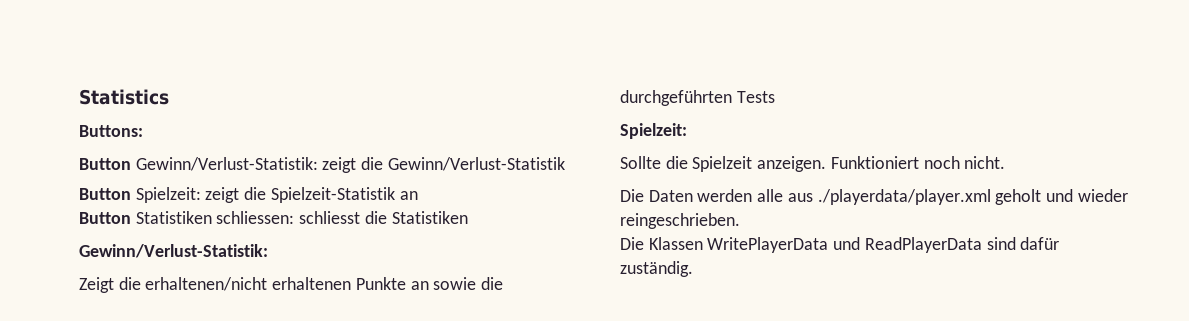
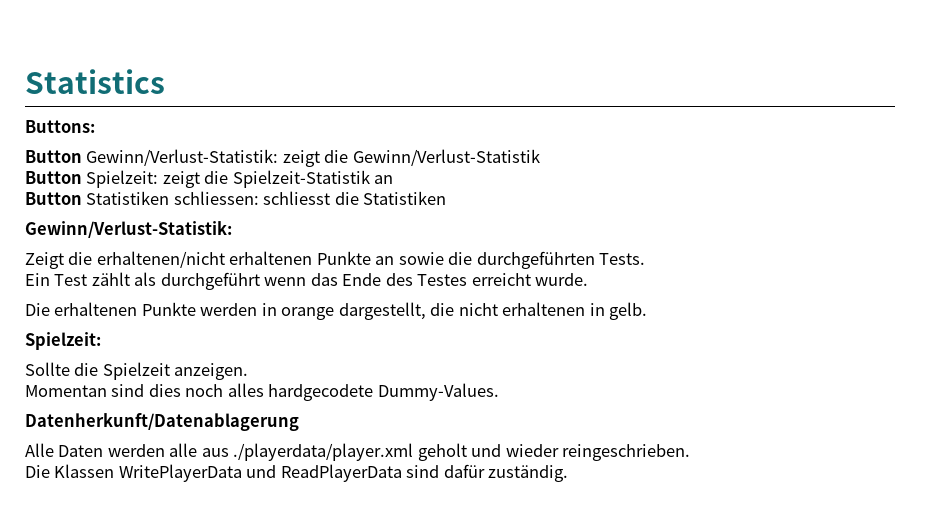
- Zeigt die erhaltenen/nicht erhaltenen Punkte an sowie die durchgeführten Tests
+ Zeigt die erhaltenen/nicht erhaltenen Punkte an sowie die durchgeführten Tests.
+ Ein Test zählt als durchgeführt wenn das Ende des Testes erreicht wurde.
+ Die erhaltenen Punkte werden in orange dargestellt, die nicht erhaltenen in gelb.
- Sollte die Spielzeit anzeigen. Funktioniert noch nicht.
- Die Daten werden alle aus ./playerdata/player.xml geholt und wieder reingeschrieben.
+ Sollte die Spielzeit anzeigen.
+ Momentan sind dies noch alles hardgecodete Dummy-Values.
+ Datenherkunft/Datenablagerung
+ Alle Daten werden alle aus ./playerdata/player.xml geholt und wieder reingeschrieben.

